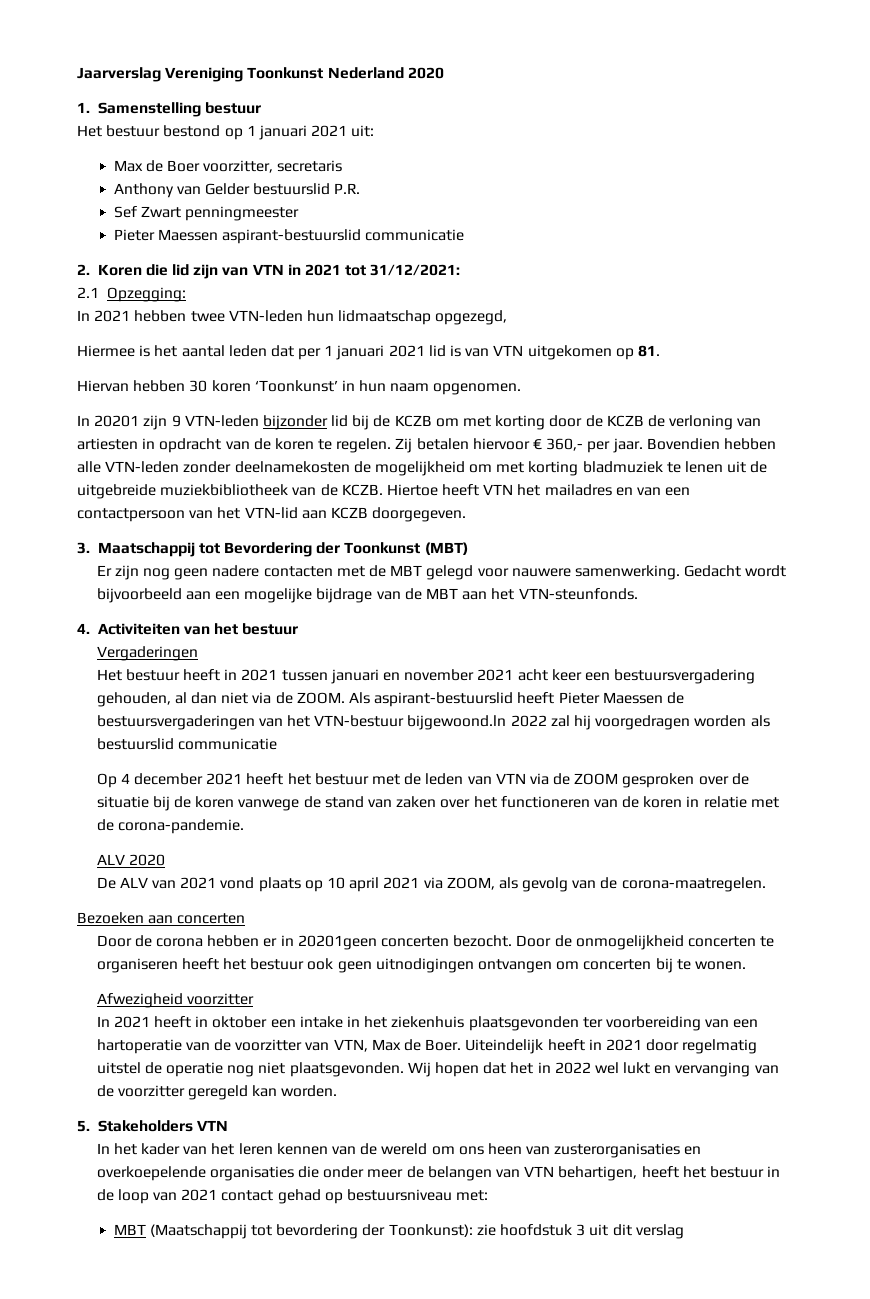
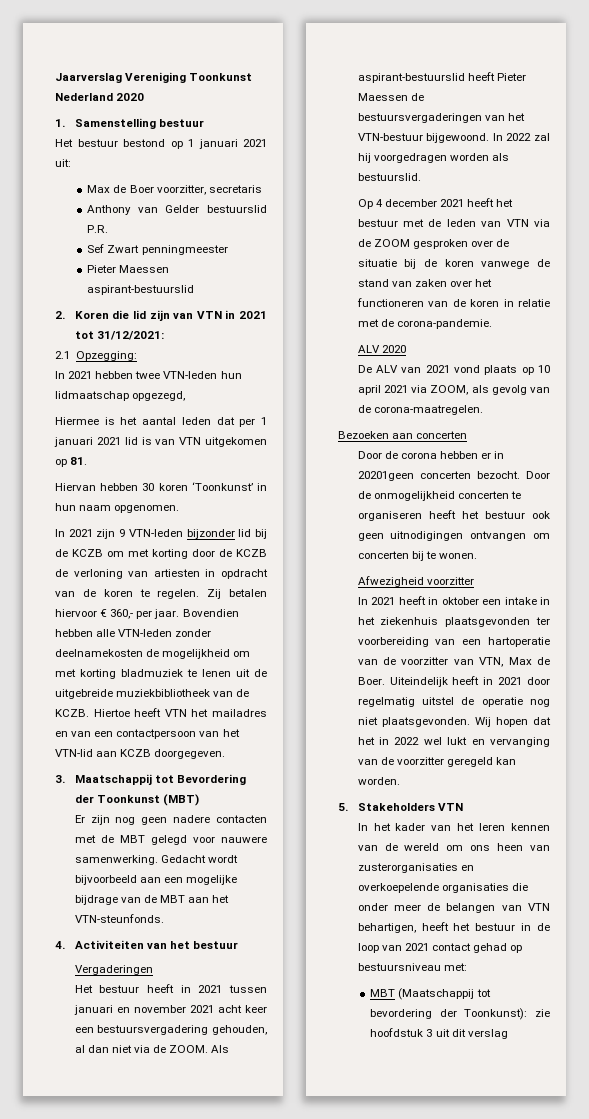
- Pieter Maessen aspirant-bestuurslid communicatie
+ Pieter Maessen aspirant-bestuurslid
- In 20201 zijn 9 VTN-leden bijzonder lid bij de KCZB om met korting door de KCZB de verloning van artiesten in opdracht van de koren te regelen.
+ In 2021 zijn 9 VTN-leden bijzonder lid bij de KCZB om met korting door de KCZB de verloning van artiesten in opdracht van de koren te regelen.
- Als aspirant-bestuurslid heeft Pieter Maessen de bestuursvergaderingen van het VTN-bestuur bijgewoond.ln 2022 zal hij voorgedragen worden als bestuurslid communicatie
+ Als aspirant-bestuurslid heeft Pieter Maessen de bestuursvergaderingen van het VTN-bestuur bijgewoond. ln 2022 zal hij voorgedragen worden als bestuurslid.

